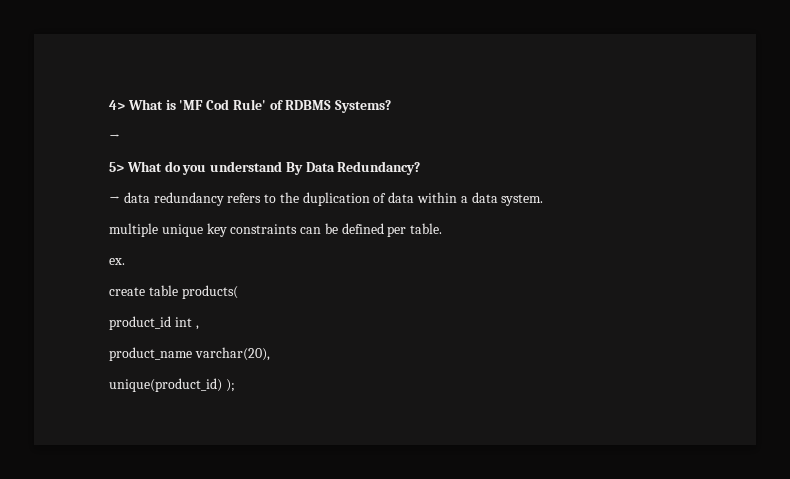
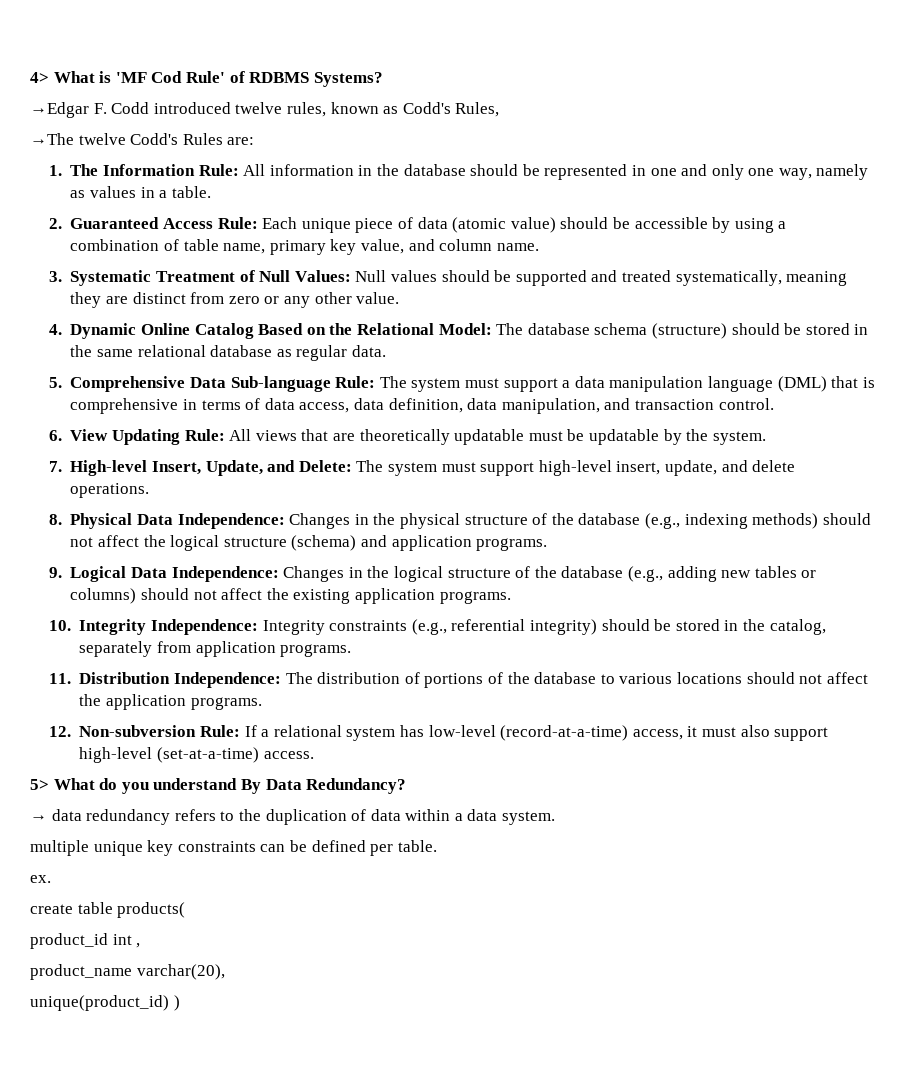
  4> What is 'MF Cod Rule' of RDBMS Systems?
- →
+ →Edgar F. Codd introduced twelve rules, known as Codd's Rules,
+ →The twelve Codd's Rules are:
+ 1. The Information Rule: All information in the database should be represented in one and only one way, namely as values in a table.
+ 2. Guaranteed Access Rule: Each unique piece of data (atomic value) should be accessible by using a combination of table name, primary key value, and column name.
+ 3. Systematic Treatment of Null Values: Null values should be supported and treated systematically, meaning they are distinct from zero or any other value.
+ 4. Dynamic Online Catalog Based on the Relational Model: The database schema (structure) should be stored in the same relational database as regular data.
+ 5. Comprehensive Data Sub-language Rule: The system must support a data manipulation language (DML) that is comprehensive in terms of data access, data definition, data manipulation, and transaction control.
+ 6. View Updating Rule: All views that are theoretically updatable must be updatable by the system.
+ 7. High-level Insert, Update, and Delete: The system must support high-level insert, update, and delete operations.
+ 8. Physical Data Independence: Changes in the physical structure of the database (e.g., indexing methods) should not affect the logical structure (schema) and application programs.
+ 9. Logical Data Independence: Changes in the logical structure of the database (e.g., adding new tables or columns) should not affect the existing application programs.
+ 10. Integrity Independence: Integrity constraints (e.g., referential integrity) should be stored in the catalog, separately from application programs.
+ 11. Distribution Independence: The distribution of portions of the database to various locations should not affect the application programs.
+ 12. Non-subversion Rule: If a relational system has low-level (record-at-a-time) access, it must also support high-level (set-at-a-time) access.
- unique(product_id) );
+ unique(product_id) )

